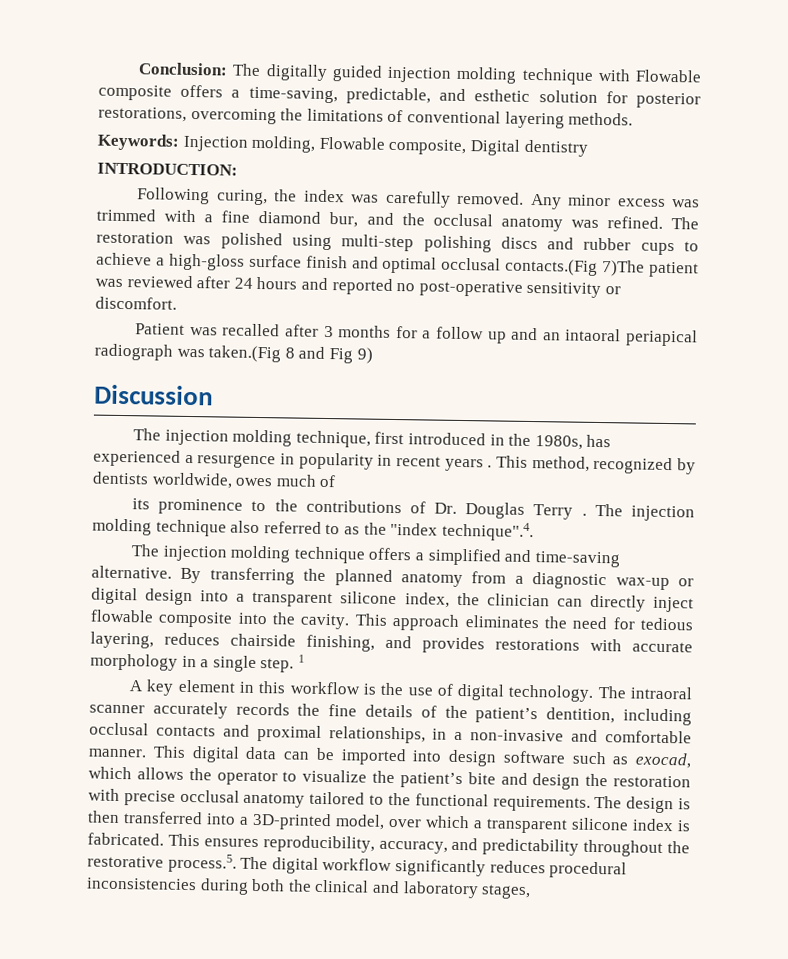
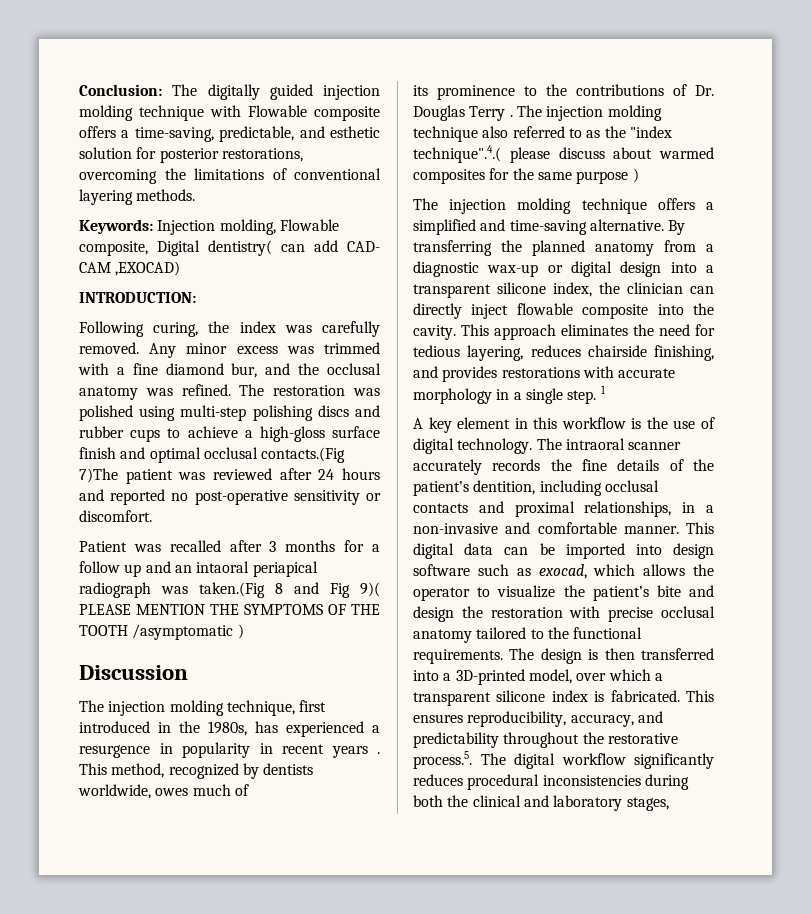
- Keywords: Injection molding, Flowable composite, Digital dentistry
+ Keywords: Injection molding, Flowable composite, Digital dentistry( can add CAD- CAM ,EXOCAD)
- Patient was recalled after 3 months for a follow up and an intaoral periapical radiograph was taken.(Fig 8 and Fig 9)
+ Patient was recalled after 3 months for a follow up and an intaoral periapical radiograph was taken.(Fig 8 and Fig 9)( PLEASE MENTION THE SYMPTOMS OF THE TOOTH /asymptomatic )
- The injection molding technique also referred to as the "index technique".4.
+ The injection molding technique also referred to as the "index technique".4.( please discuss about warmed composites for the same purpose )

